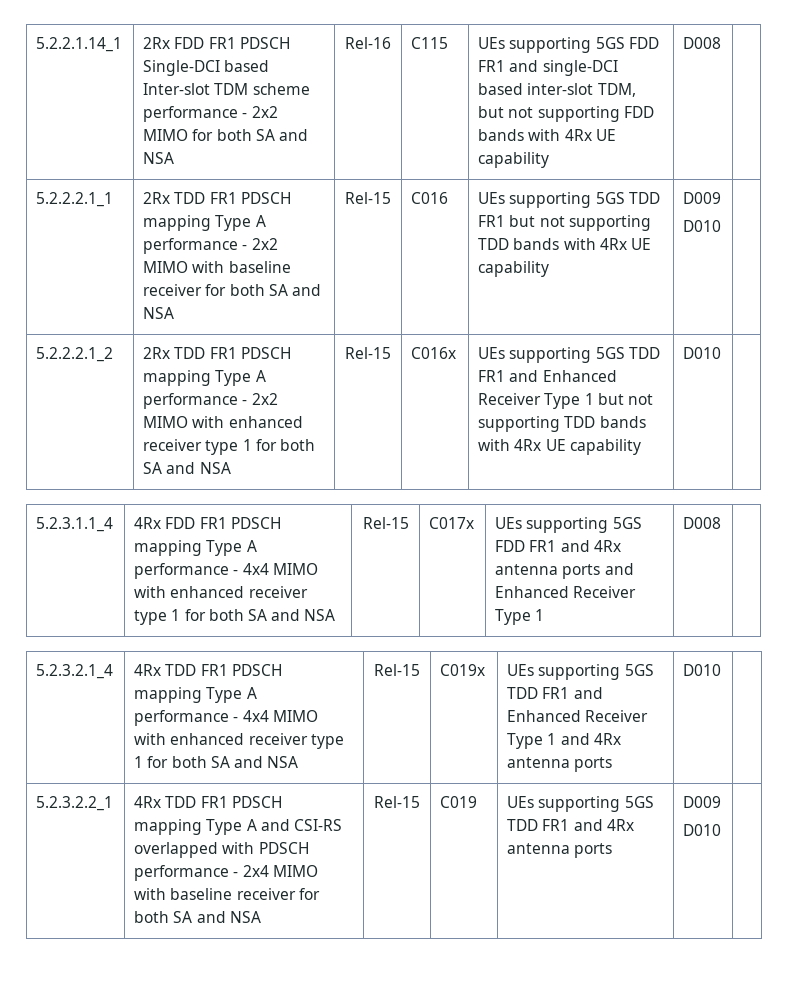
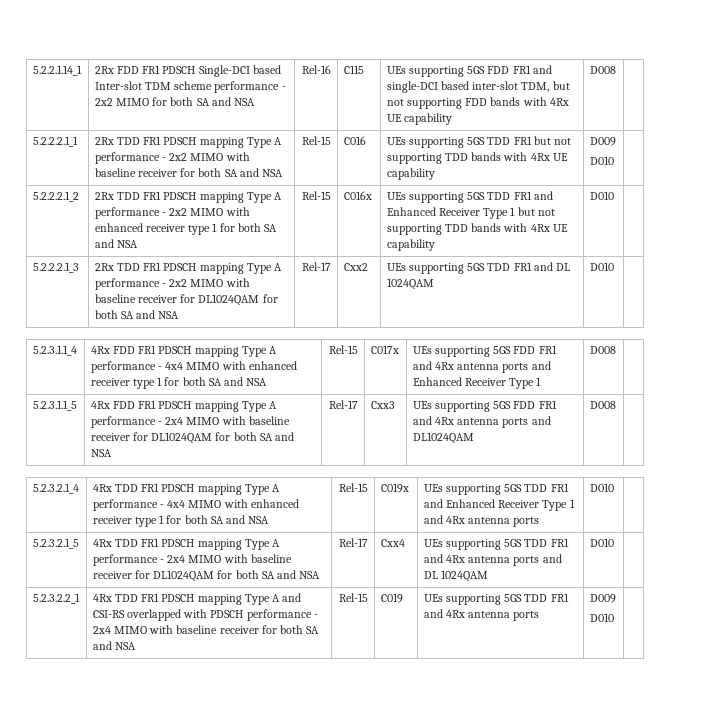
+ 5.2.2.2.1_3 | 2Rx TDD FR1 PDSCH mapping Type A performance - 2x2 MIMO with baseline receiver for DL1024QAM for both SA and NSA | Rel-17 | Cxx2 | UEs supporting 5GS TDD FR1 and DL 1024QAM | D010 |
+ 5.2.3.1.1_5 | 4Rx FDD FR1 PDSCH mapping Type A performance - 2x4 MIMO with baseline receiver for DL1024QAM for both SA and NSA | Rel-17 | Cxx3 | UEs supporting 5GS FDD FR1 and 4Rx antenna ports and DL1024QAM | D008 |
+ 5.2.3.2.1_5 | 4Rx TDD FR1 PDSCH mapping Type A performance - 2x4 MIMO with baseline receiver for DL1024QAM for both SA and NSA | Rel-17 | Cxx4 | UEs supporting 5GS TDD FR1 and 4Rx antenna ports and DL 1024QAM | D010 |

